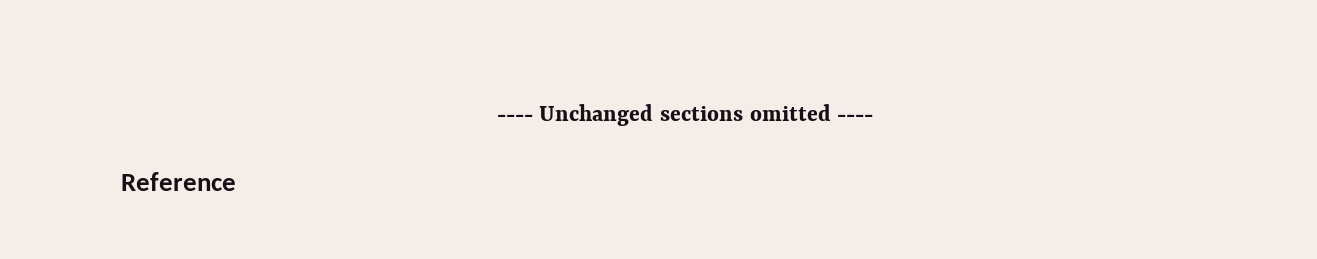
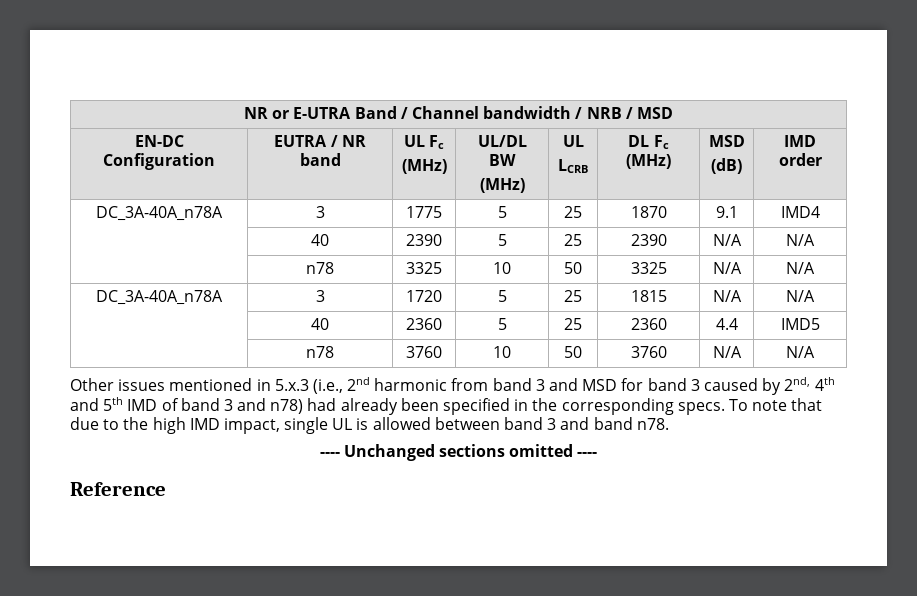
+ NR or E-UTRA Band / Channel bandwidth / NRB / MSD
+ EN-DC Configuration | EUTRA / NR band | UL Fc
+ (MHz) | UL/DL BW
+ (MHz) | UL
+ LCRB | DL Fc (MHz) | MSD
+ (dB) | IMD order
+ DC_3A-40A_n78A | 3 | 1775 | 5 | 25 | 1870 | 9.1 | IMD4
+ | 40 | 2390 | 5 | 25 | 2390 | N/A | N/A
+ | n78 | 3325 | 10 | 50 | 3325 | N/A | N/A
+ DC_3A-40A_n78A | 3 | 1720 | 5 | 25 | 1815 | N/A | N/A
+ | 40 | 2360 | 5 | 25 | 2360 | 4.4 | IMD5
+ | n78 | 3760 | 10 | 50 | 3760 | N/A | N/A
+ Other issues mentioned in 5.x.3 (i.e., 2nd harmonic from band 3 and MSD for band 3 caused by 2nd, 4th and 5th IMD of band 3 and n78) had already been specified in the corresponding specs. To note that due to the high IMD impact, single UL is allowed between band 3 and band n78.

